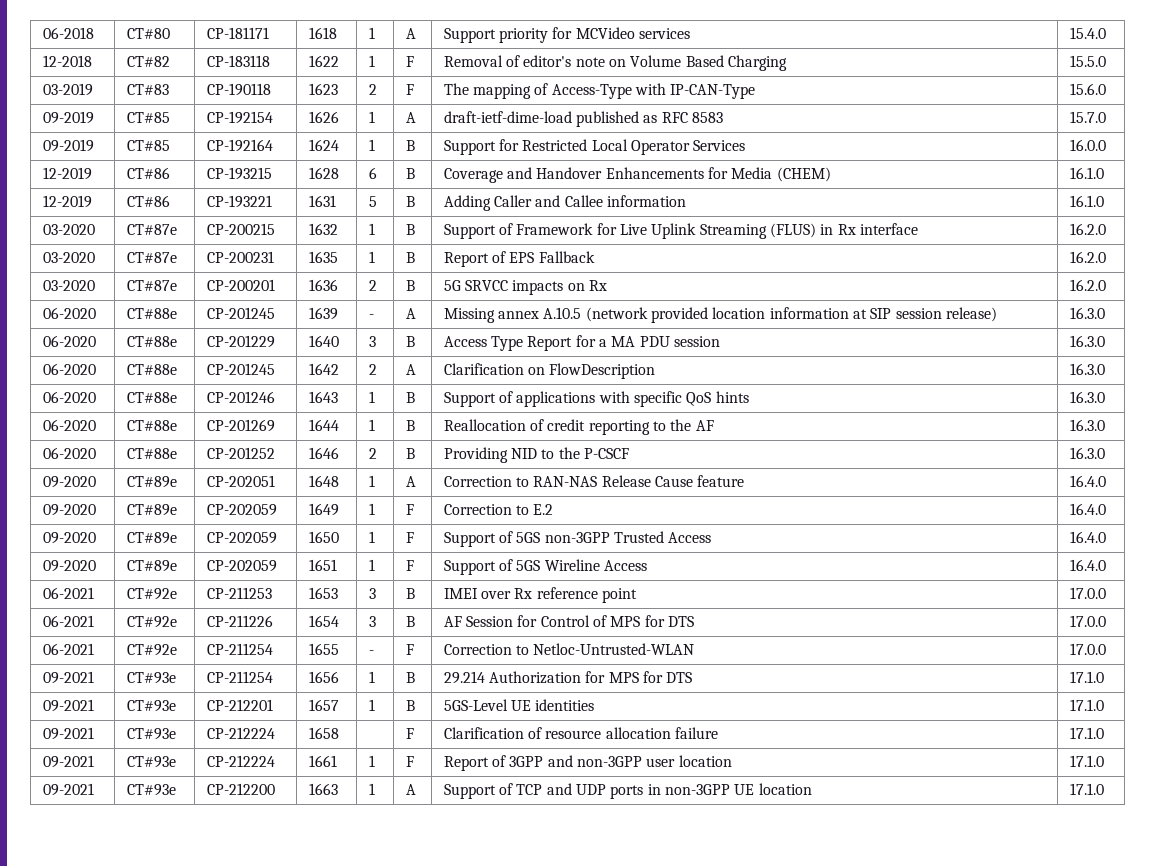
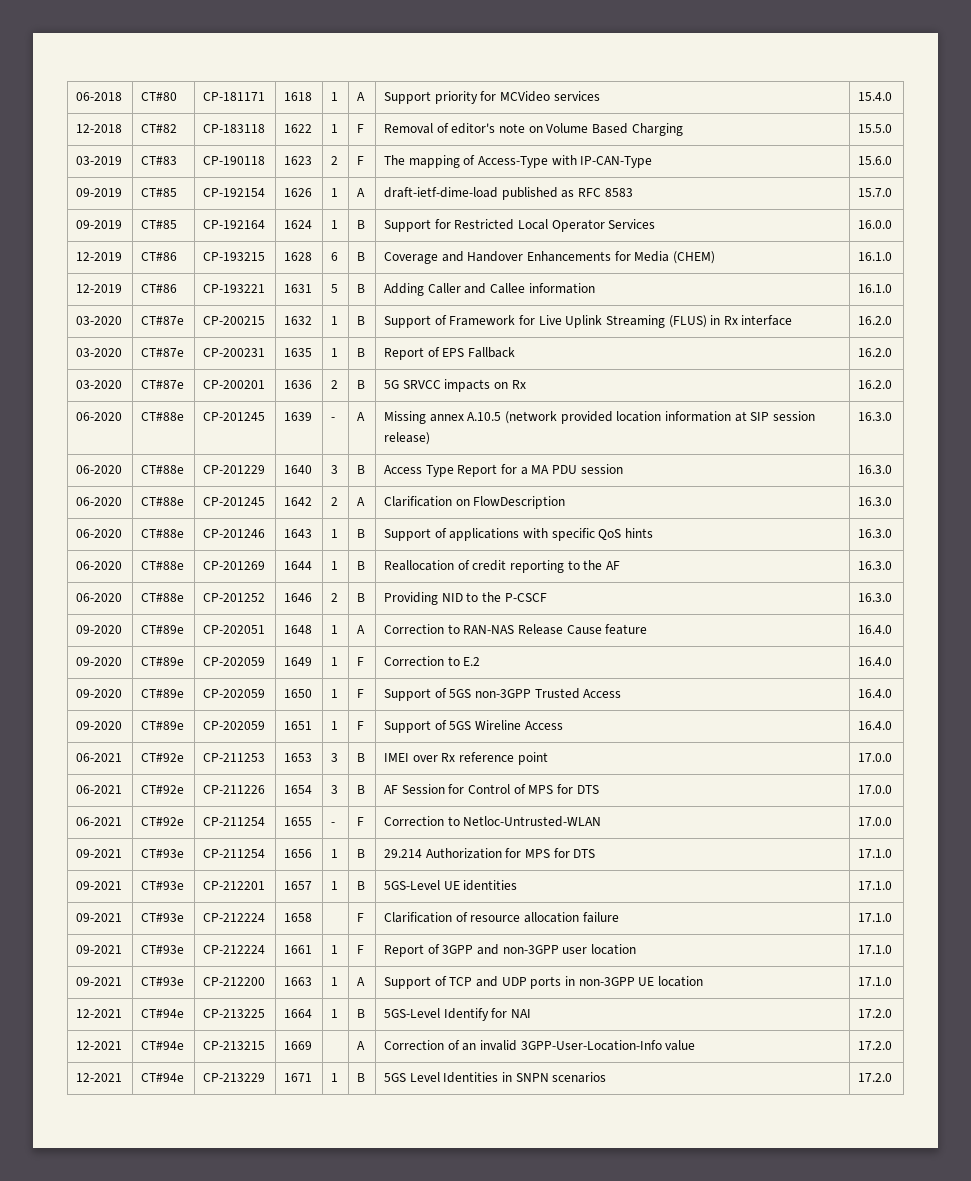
+ 12-2021 | CT#94e | CP-213225 | 1664 | 1 | B | 5GS-Level Identify for NAI | 17.2.0
+ 12-2021 | CT#94e | CP-213215 | 1669 | | A | Correction of an invalid 3GPP-User-Location-Info value | 17.2.0
+ 12-2021 | CT#94e | CP-213229 | 1671 | 1 | B | 5GS Level Identities in SNPN scenarios | 17.2.0

